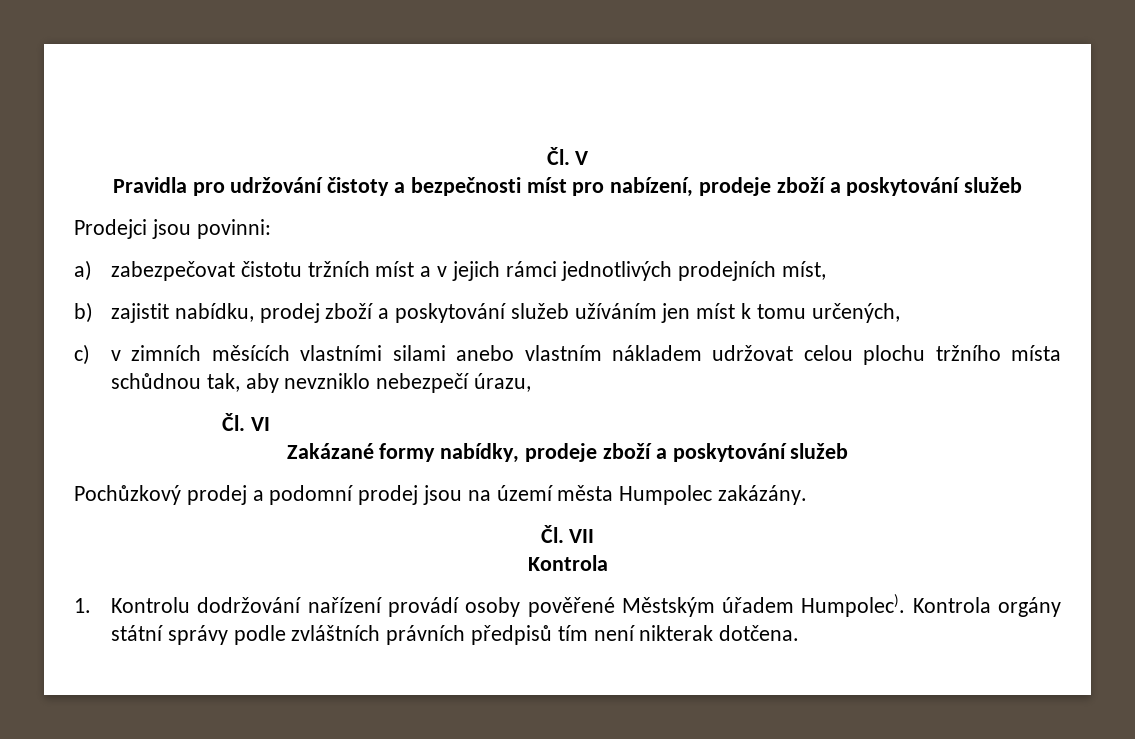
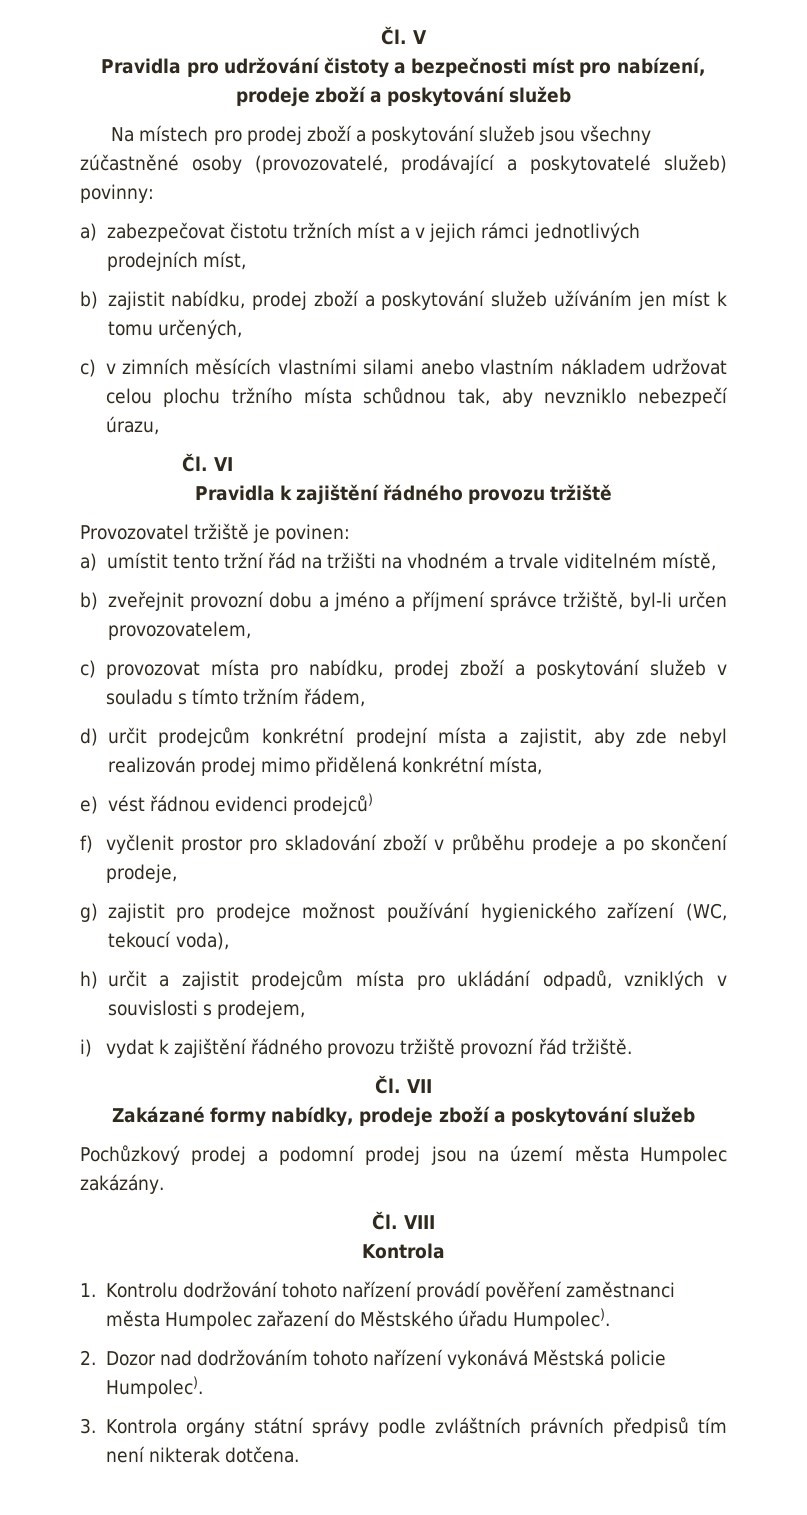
- Prodejci jsou povinni:
+ Na místech pro prodej zboží a poskytování služeb jsou všechny zúčastněné osoby (provozovatelé, prodávající a poskytovatelé služeb) povinny:
+ Pravidla k zajištění řádného provozu tržiště
+ Provozovatel tržiště je povinen:
+ a) umístit tento tržní řád na tržišti na vhodném a trvale viditelném místě,
+ b) zveřejnit provozní dobu a jméno a příjmení správce tržiště, byl-li určen provozovatelem,
+ c) provozovat místa pro nabídku, prodej zboží a poskytování služeb v souladu s tímto tržním řádem,
+ d) určit prodejcům konkrétní prodejní místa a zajistit, aby zde nebyl realizován prodej mimo přidělená konkrétní místa,
+ e) vést řádnou evidenci prodejců)
+ f) vyčlenit prostor pro skladování zboží v průběhu prodeje a po skončení prodeje,
+ g) zajistit pro prodejce možnost používání hygienického zařízení (WC, tekoucí voda),
+ h) určit a zajistit prodejcům místa pro ukládání odpadů, vzniklých v souvislosti s prodejem,
+ i) vydat k zajištění řádného provozu tržiště provozní řád tržiště.
+ Čl. VII
- Čl. VII
+ Čl. VIII
- 1. Kontrolu dodržování nařízení provádí osoby pověřené Městským úřadem Humpolec). Kontrola orgány státní správy podle zvláštních právních předpisů tím není nikterak dotčena.
+ 1. Kontrolu dodržování tohoto nařízení provádí pověření zaměstnanci města Humpolec zařazení do Městského úřadu Humpolec).
+ 2. Dozor nad dodržováním tohoto nařízení vykonává Městská policie Humpolec).
+ 3. Kontrola orgány státní správy podle zvláštních právních předpisů tím není nikterak dotčena.

